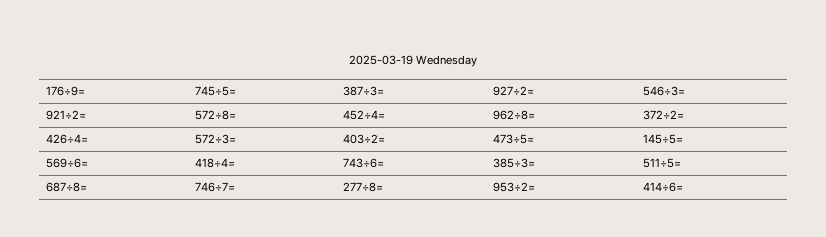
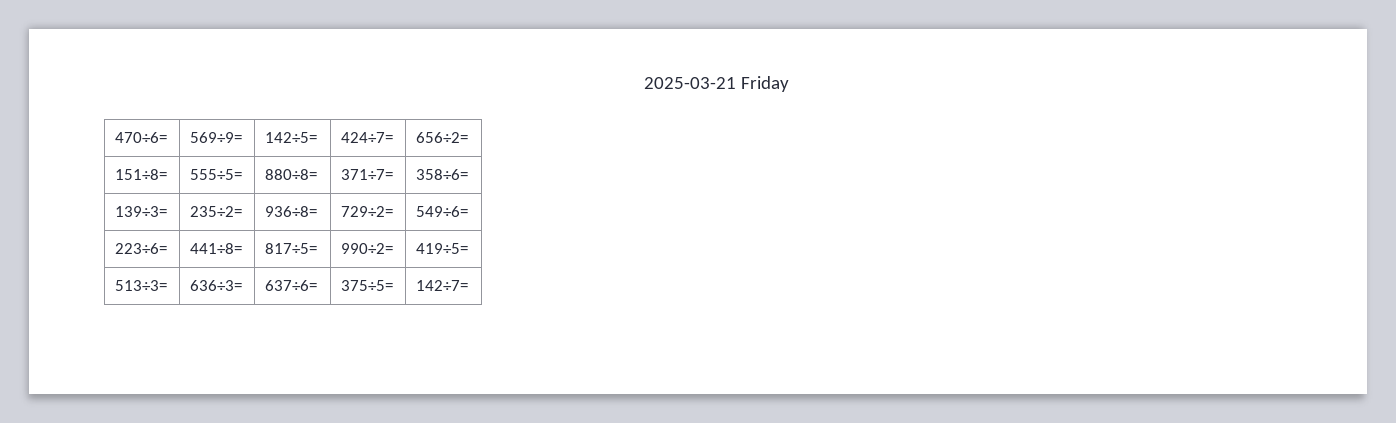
- 2025-03-19 Wednesday
- 176÷9= | 745÷5= | 387÷3= | 927÷2= | 546÷3=
- 921÷2= | 572÷8= | 452÷4= | 962÷8= | 372÷2=
- 426÷4= | 572÷3= | 403÷2= | 473÷5= | 145÷5=
- 569÷6= | 418÷4= | 743÷6= | 385÷3= | 511÷5=
- 687÷8= | 746÷7= | 277÷8= | 953÷2= | 414÷6=
+ 2025-03-21 Friday
+ 470÷6= | 569÷9= | 142÷5= | 424÷7= | 656÷2=
+ 151÷8= | 555÷5= | 880÷8= | 371÷7= | 358÷6=
+ 139÷3= | 235÷2= | 936÷8= | 729÷2= | 549÷6=
+ 223÷6= | 441÷8= | 817÷5= | 990÷2= | 419÷5=
+ 513÷3= | 636÷3= | 637÷6= | 375÷5= | 142÷7=

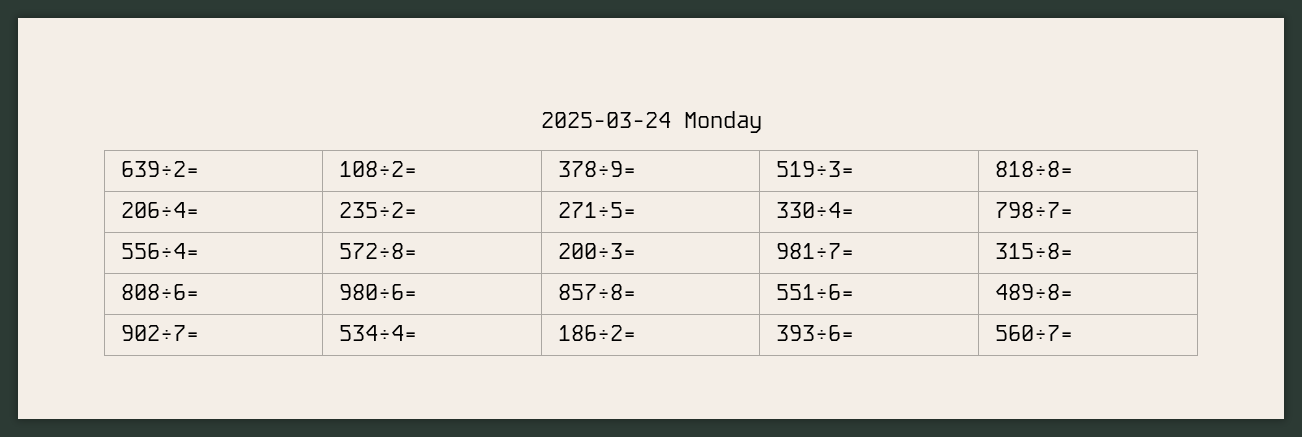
- 2025-03-21 Friday
- 470÷6= | 569÷9= | 142÷5= | 424÷7= | 656÷2=
- 151÷8= | 555÷5= | 880÷8= | 371÷7= | 358÷6=
- 139÷3= | 235÷2= | 936÷8= | 729÷2= | 549÷6=
- 223÷6= | 441÷8= | 817÷5= | 990÷2= | 419÷5=
- 513÷3= | 636÷3= | 637÷6= | 375÷5= | 142÷7=
+ 2025-03-24 Monday
+ 639÷2= | 108÷2= | 378÷9= | 519÷3= | 818÷8=
+ 206÷4= | 235÷2= | 271÷5= | 330÷4= | 798÷7=
+ 556÷4= | 572÷8= | 200÷3= | 981÷7= | 315÷8=
+ 808÷6= | 980÷6= | 857÷8= | 551÷6= | 489÷8=
+ 902÷7= | 534÷4= | 186÷2= | 393÷6= | 560÷7=

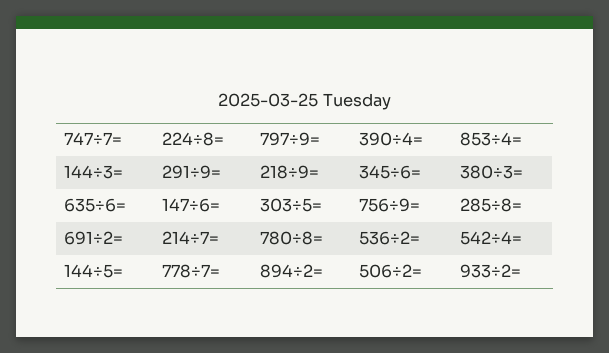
- 2025-03-24 Monday
- 639÷2= | 108÷2= | 378÷9= | 519÷3= | 818÷8=
- 206÷4= | 235÷2= | 271÷5= | 330÷4= | 798÷7=
- 556÷4= | 572÷8= | 200÷3= | 981÷7= | 315÷8=
- 808÷6= | 980÷6= | 857÷8= | 551÷6= | 489÷8=
- 902÷7= | 534÷4= | 186÷2= | 393÷6= | 560÷7=
+ 2025-03-25 Tuesday
+ 747÷7= | 224÷8= | 797÷9= | 390÷4= | 853÷4=
+ 144÷3= | 291÷9= | 218÷9= | 345÷6= | 380÷3=
+ 635÷6= | 147÷6= | 303÷5= | 756÷9= | 285÷8=
+ 691÷2= | 214÷7= | 780÷8= | 536÷2= | 542÷4=
+ 144÷5= | 778÷7= | 894÷2= | 506÷2= | 933÷2=

